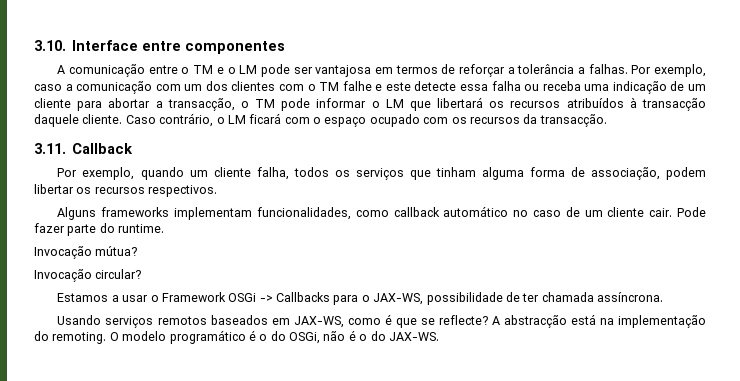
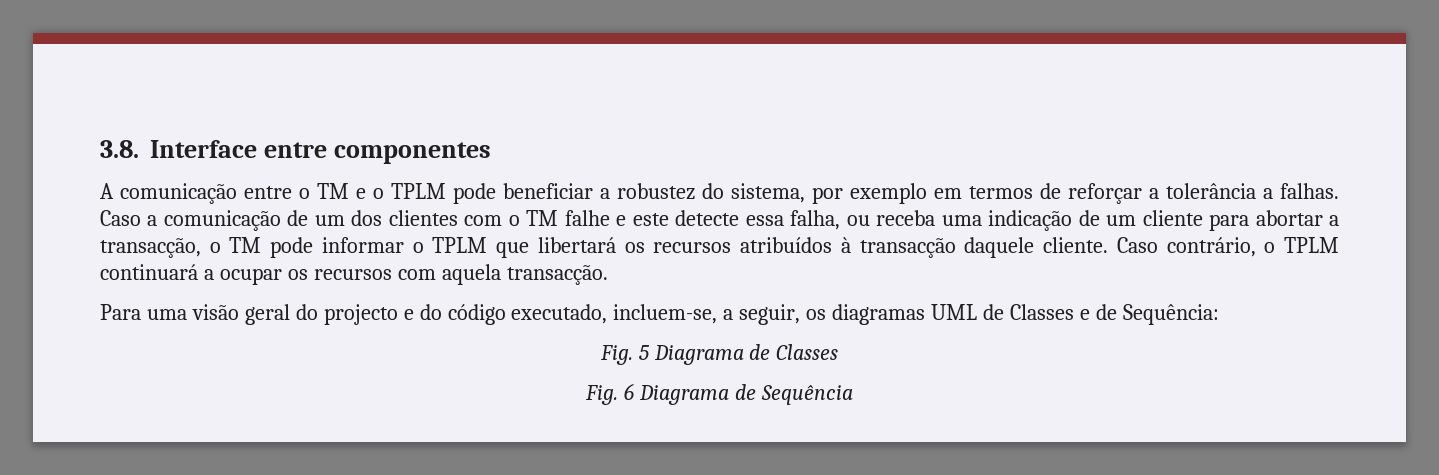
- 3.10. Interface entre componentes
+ 3.8. Interface entre componentes
- A comunicação entre o TM e o LM pode ser vantajosa em termos de reforçar a tolerância a falhas.
+ A comunicação entre o TM e o TPLM pode beneficiar a robustez do sistema, por exemplo em termos de reforçar a tolerância a falhas.
- Por exemplo, caso a comunicação com um dos clientes com o TM falhe e este detecte essa falha ou receba uma indicação de um cliente para abortar a transacção, o TM pode informar o LM que libertará os recursos atribuídos à transacção daquele cliente.
+ Caso a comunicação de um dos clientes com o TM falhe e este detecte essa falha, ou receba uma indicação de um cliente para abortar a transacção, o TM pode informar o TPLM que libertará os recursos atribuídos à transacção daquele cliente.
- Caso contrário, o LM ficará com o espaço ocupado com os recursos da transacção.
- 3.11. Callback
- Por exemplo, quando um cliente falha, todos os serviços que tinham alguma forma de associação, podem libertar os recursos respectivos.
- Alguns frameworks implementam funcionalidades, como callback automático no caso de um cliente cair. Pode fazer parte do runtime.
- Invocação mútua?
- Invocação circular?
- Estamos a usar o Framework OSGi -> Callbacks para o JAX-WS, possibilidade de ter chamada assíncrona.
- Usando serviços remotos baseados em JAX-WS, como é que se reflecte? A abstracção está na implementação do remoting. O modelo programático é o do OSGi, não é o do JAX-WS.
+ Caso contrário, o TPLM continuará a ocupar os recursos com aquela transacção.
+ Para uma visão geral do projecto e do código executado, incluem-se, a seguir, os diagramas UML de Classes e de Sequência:
+ Fig. 5 Diagrama de Classes
+ Fig. 6 Diagrama de Sequência

